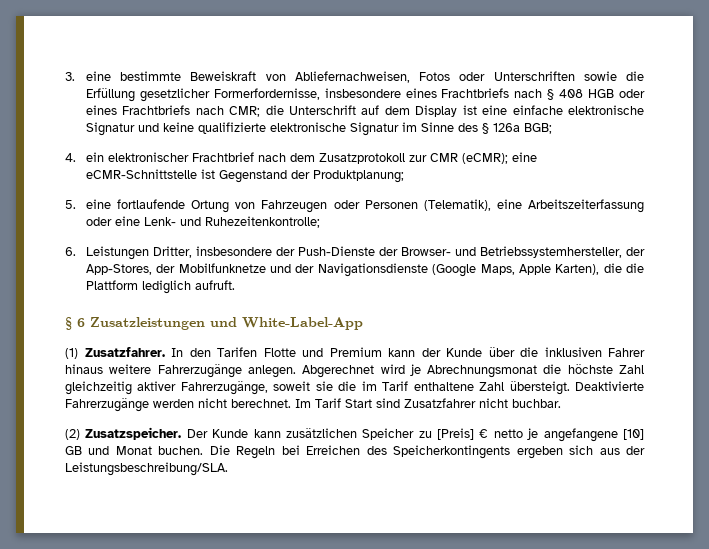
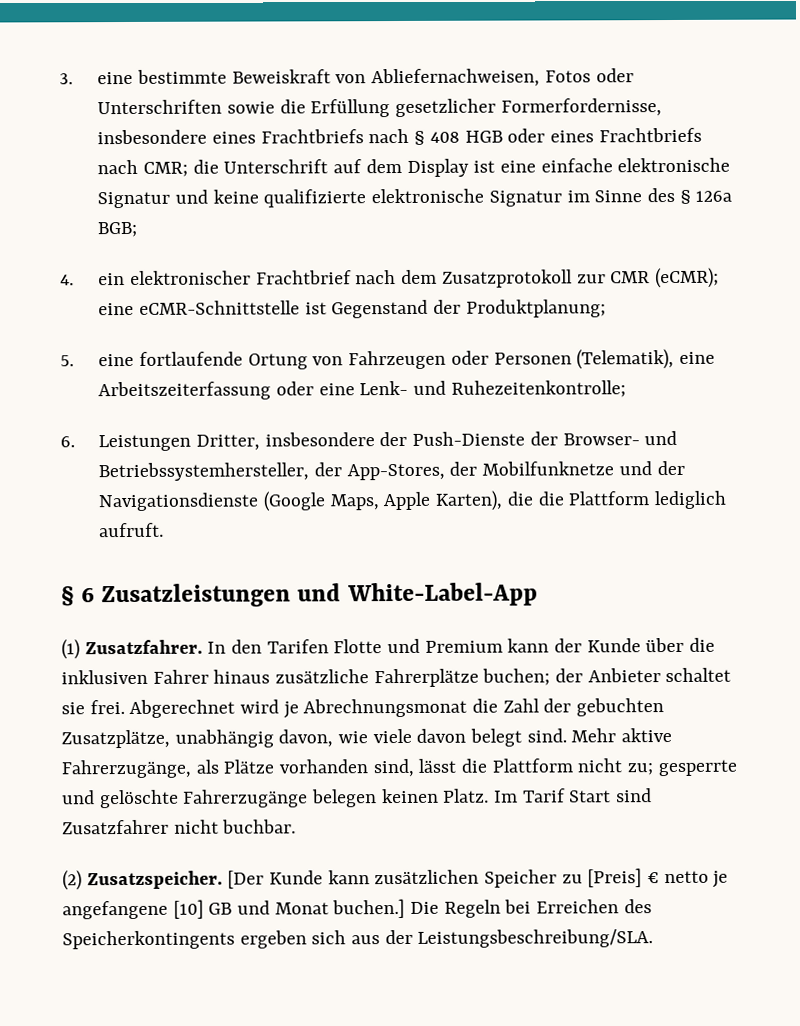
- In den Tarifen Flotte und Premium kann der Kunde über die inklusiven Fahrer hinaus weitere Fahrerzugänge anlegen.
+ In den Tarifen Flotte und Premium kann der Kunde über die inklusiven Fahrer hinaus zusätzliche Fahrerplätze buchen; der Anbieter schaltet sie frei.
- Abgerechnet wird je Abrechnungsmonat die höchste Zahl gleichzeitig aktiver Fahrerzugänge, soweit sie die im Tarif enthaltene Zahl übersteigt. Deaktivierte Fahrerzugänge werden nicht berechnet.
+ Abgerechnet wird je Abrechnungsmonat die Zahl der gebuchten Zusatzplätze, unabhängig davon, wie viele davon belegt sind. Mehr aktive Fahrerzugänge, als Plätze vorhanden sind, lässt die Plattform nicht zu; gesperrte und gelöschte Fahrerzugänge belegen keinen Platz.
- Der Kunde kann zusätzlichen Speicher zu [Preis] € netto je angefangene [10] GB und Monat buchen.
+ [Der Kunde kann zusätzlichen Speicher zu [Preis] € netto je angefangene [10] GB und Monat buchen.]

